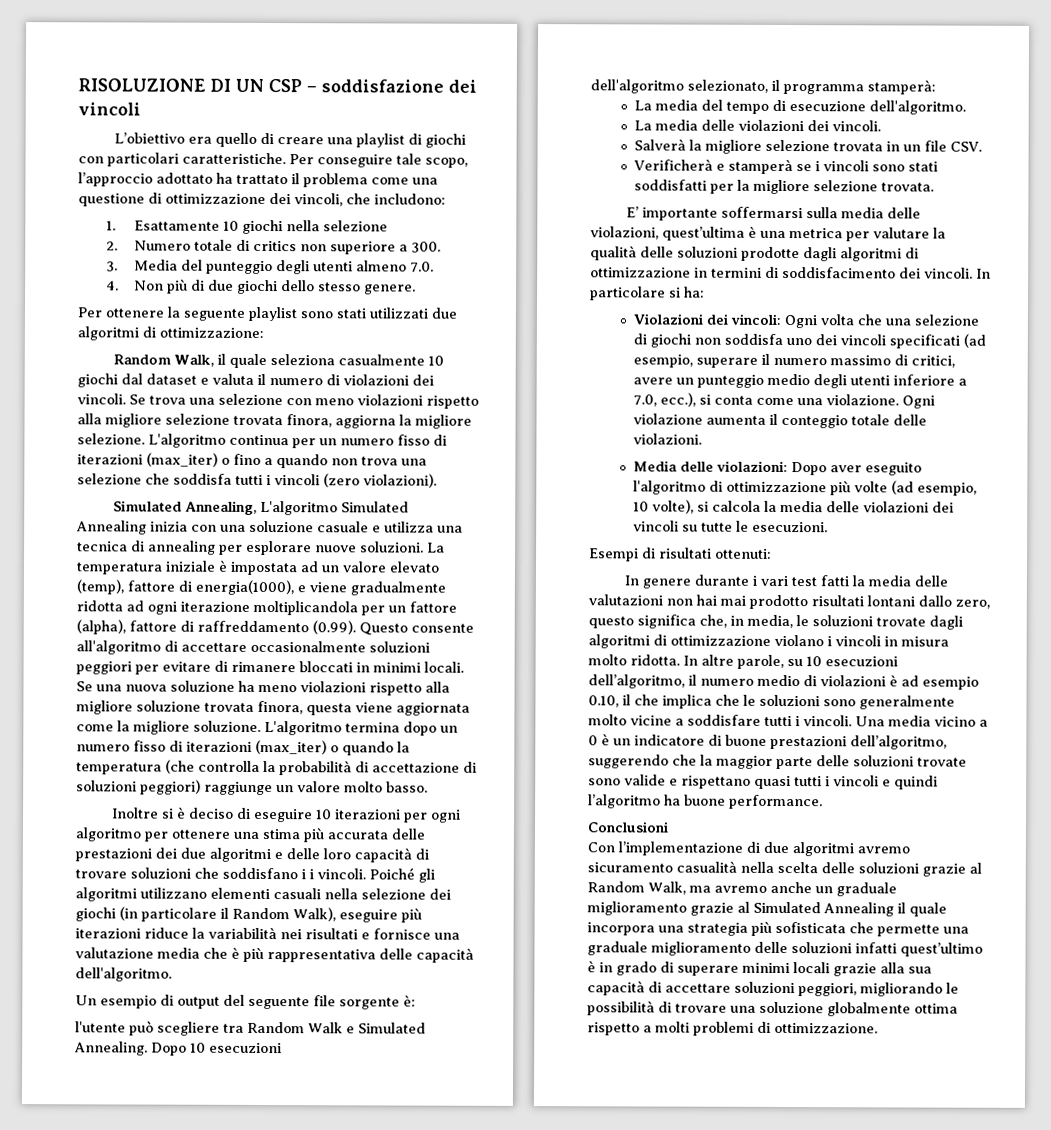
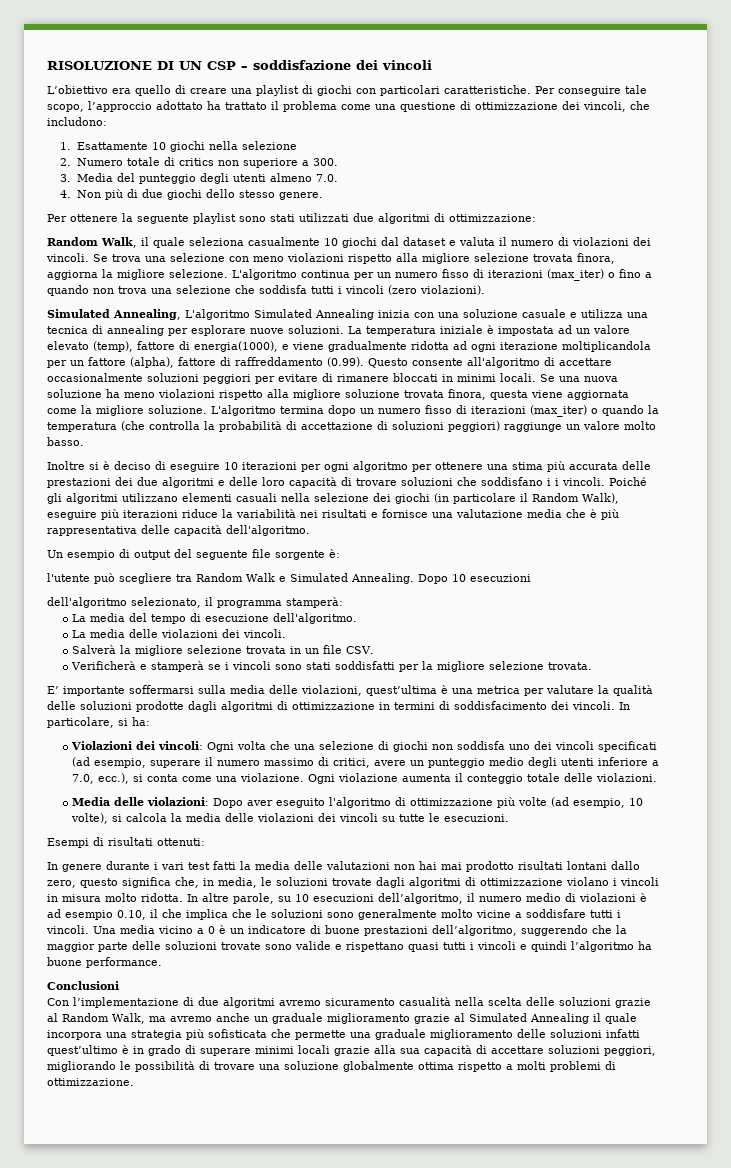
- In particolare si ha:
+ In particolare, si ha:

